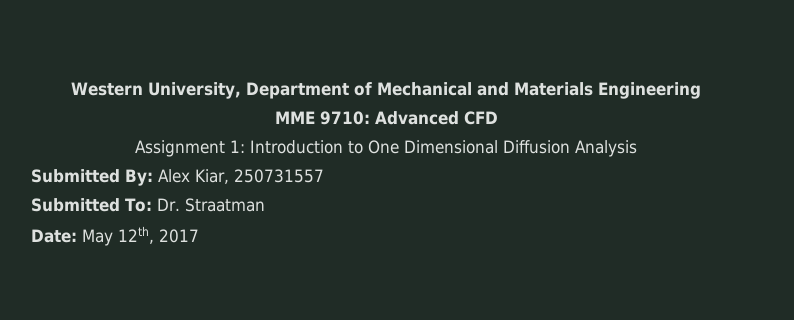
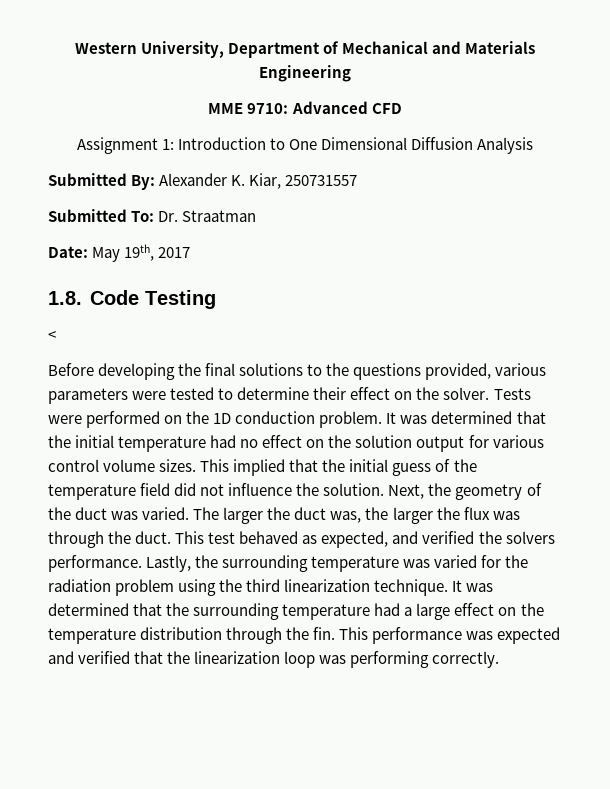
- Submitted By: Alex Kiar, 250731557
+ Submitted By: Alexander K. Kiar, 250731557
- Date: May 12th, 2017
+ Date: May 19th, 2017
+ 1.8. Code Testing
+ <
+ Before developing the final solutions to the questions provided, various parameters were tested to determine their effect on the solver. Tests were performed on the 1D conduction problem. It was determined that the initial temperature had no effect on the solution output for various control volume sizes. This implied that the initial guess of the temperature field did not influence the solution. Next, the geometry of the duct was varied. The larger the duct was, the larger the flux was through the duct. This test behaved as expected, and verified the solvers performance. Lastly, the surrounding temperature was varied for the radiation problem using the third linearization technique. It was determined that the surrounding temperature had a large effect on the temperature distribution through the fin. This performance was expected and verified that the linearization loop was performing correctly.

